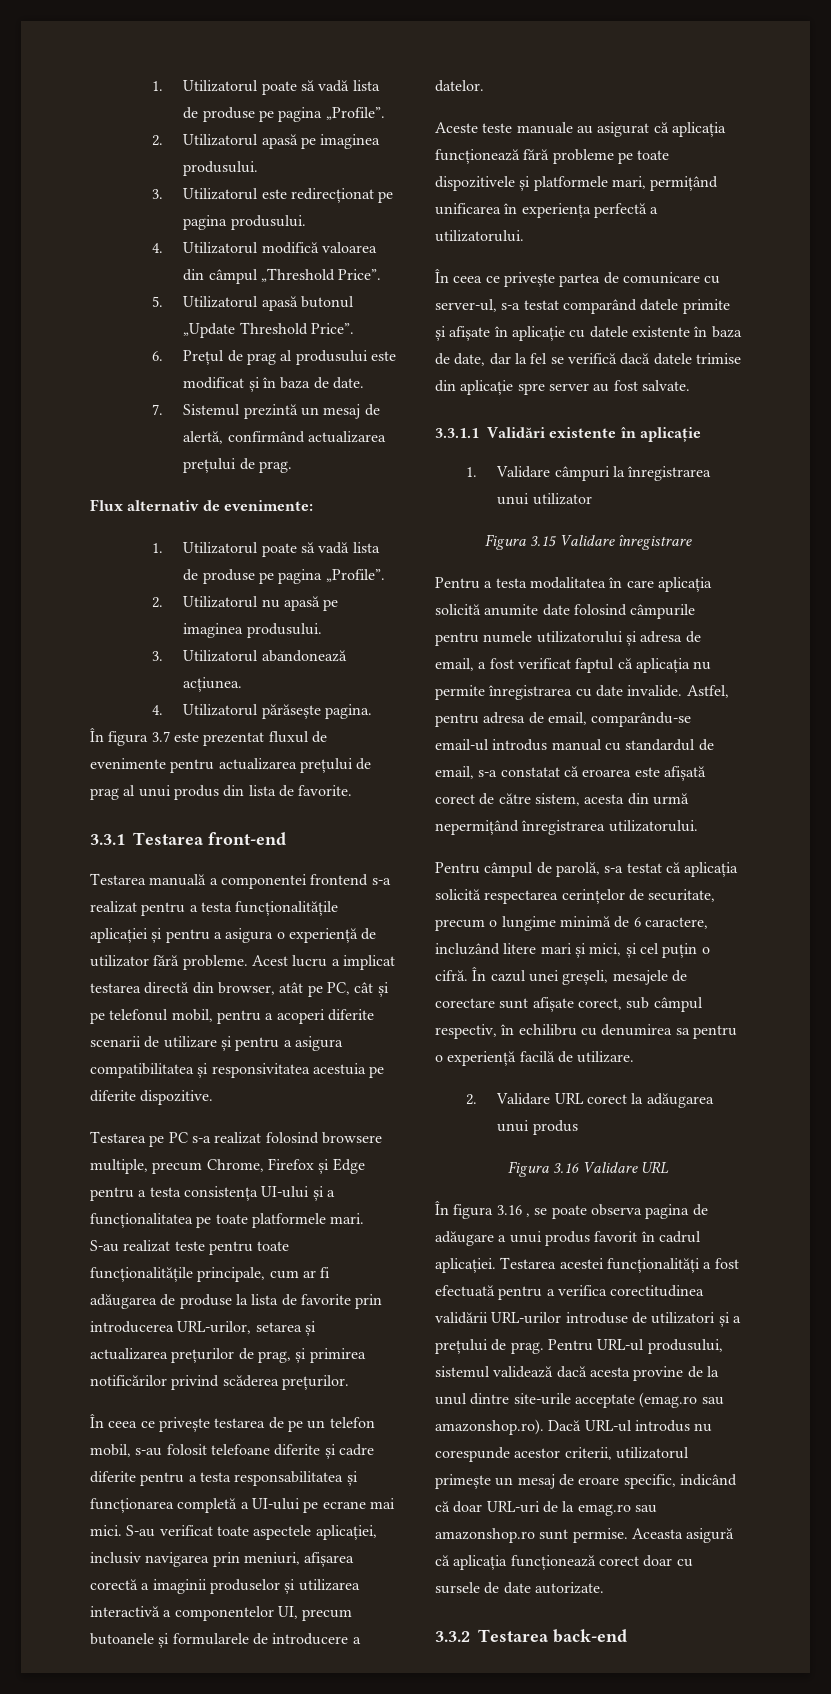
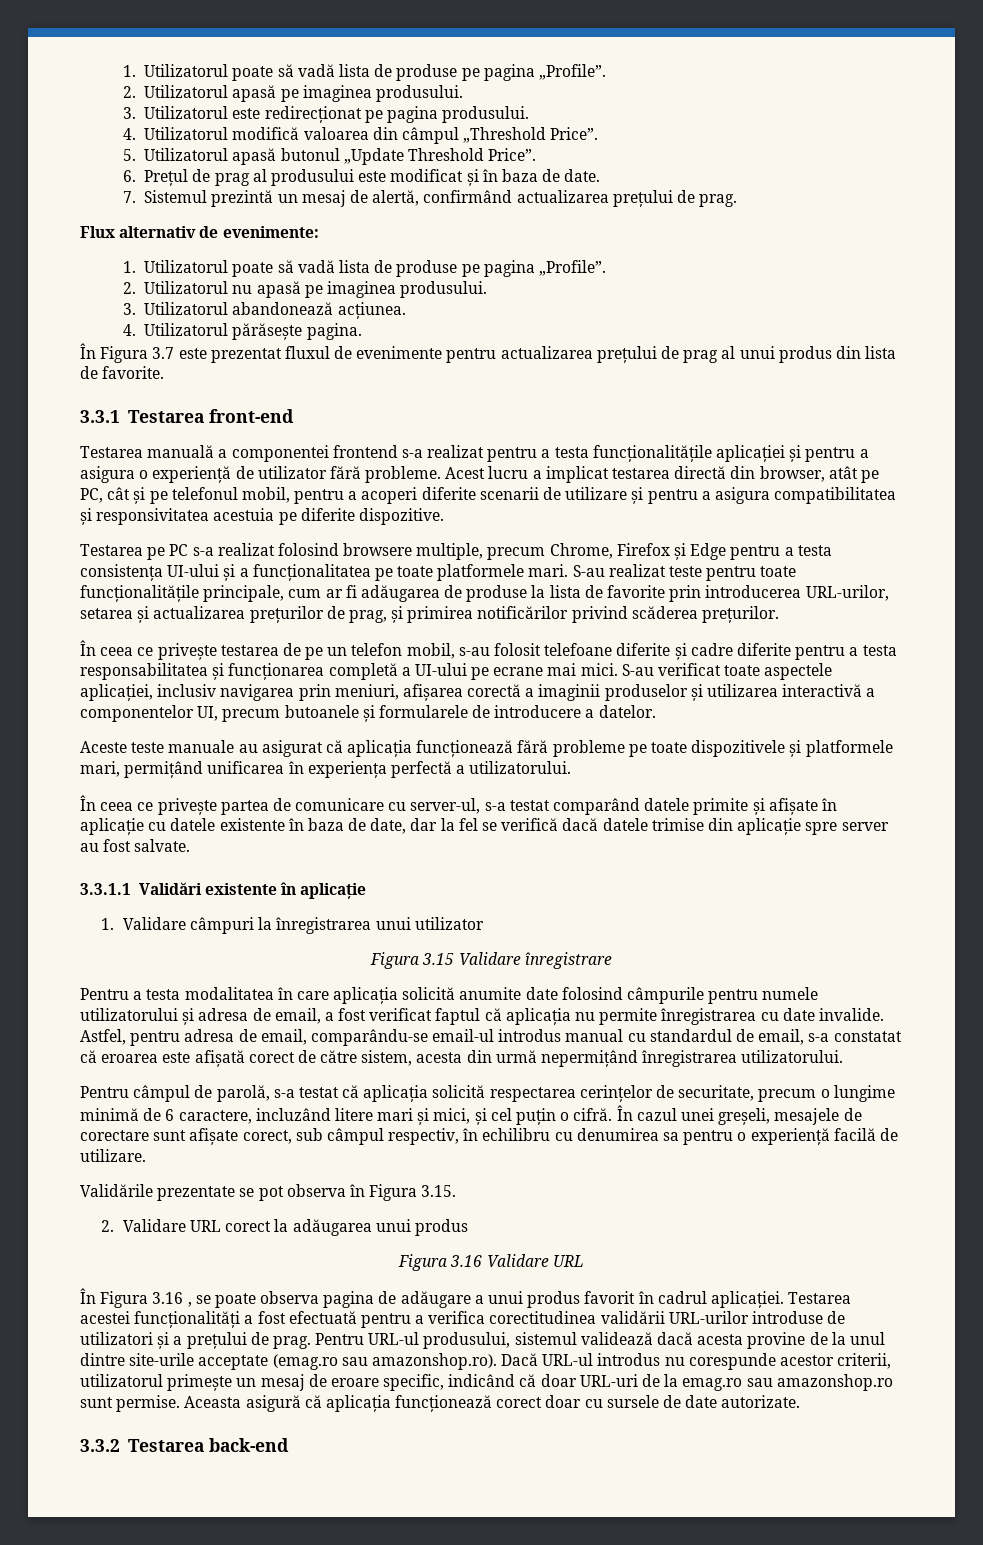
- În figura 3.7 este prezentat fluxul de evenimente pentru actualizarea prețului de prag al unui produs din lista de favorite.
+ În Figura 3.7 este prezentat fluxul de evenimente pentru actualizarea prețului de prag al unui produs din lista de favorite.
+ Validările prezentate se pot observa în Figura 3.15.
- În figura 3.16 , se poate observa pagina de adăugare a unui produs favorit în cadrul aplicației.
+ În Figura 3.16 , se poate observa pagina de adăugare a unui produs favorit în cadrul aplicației.

